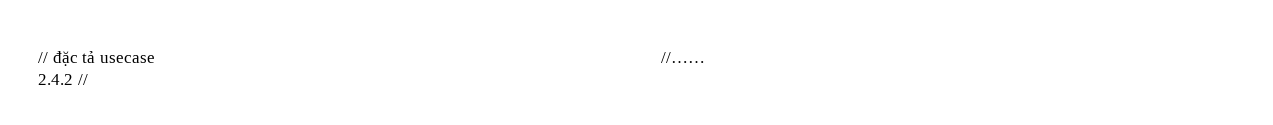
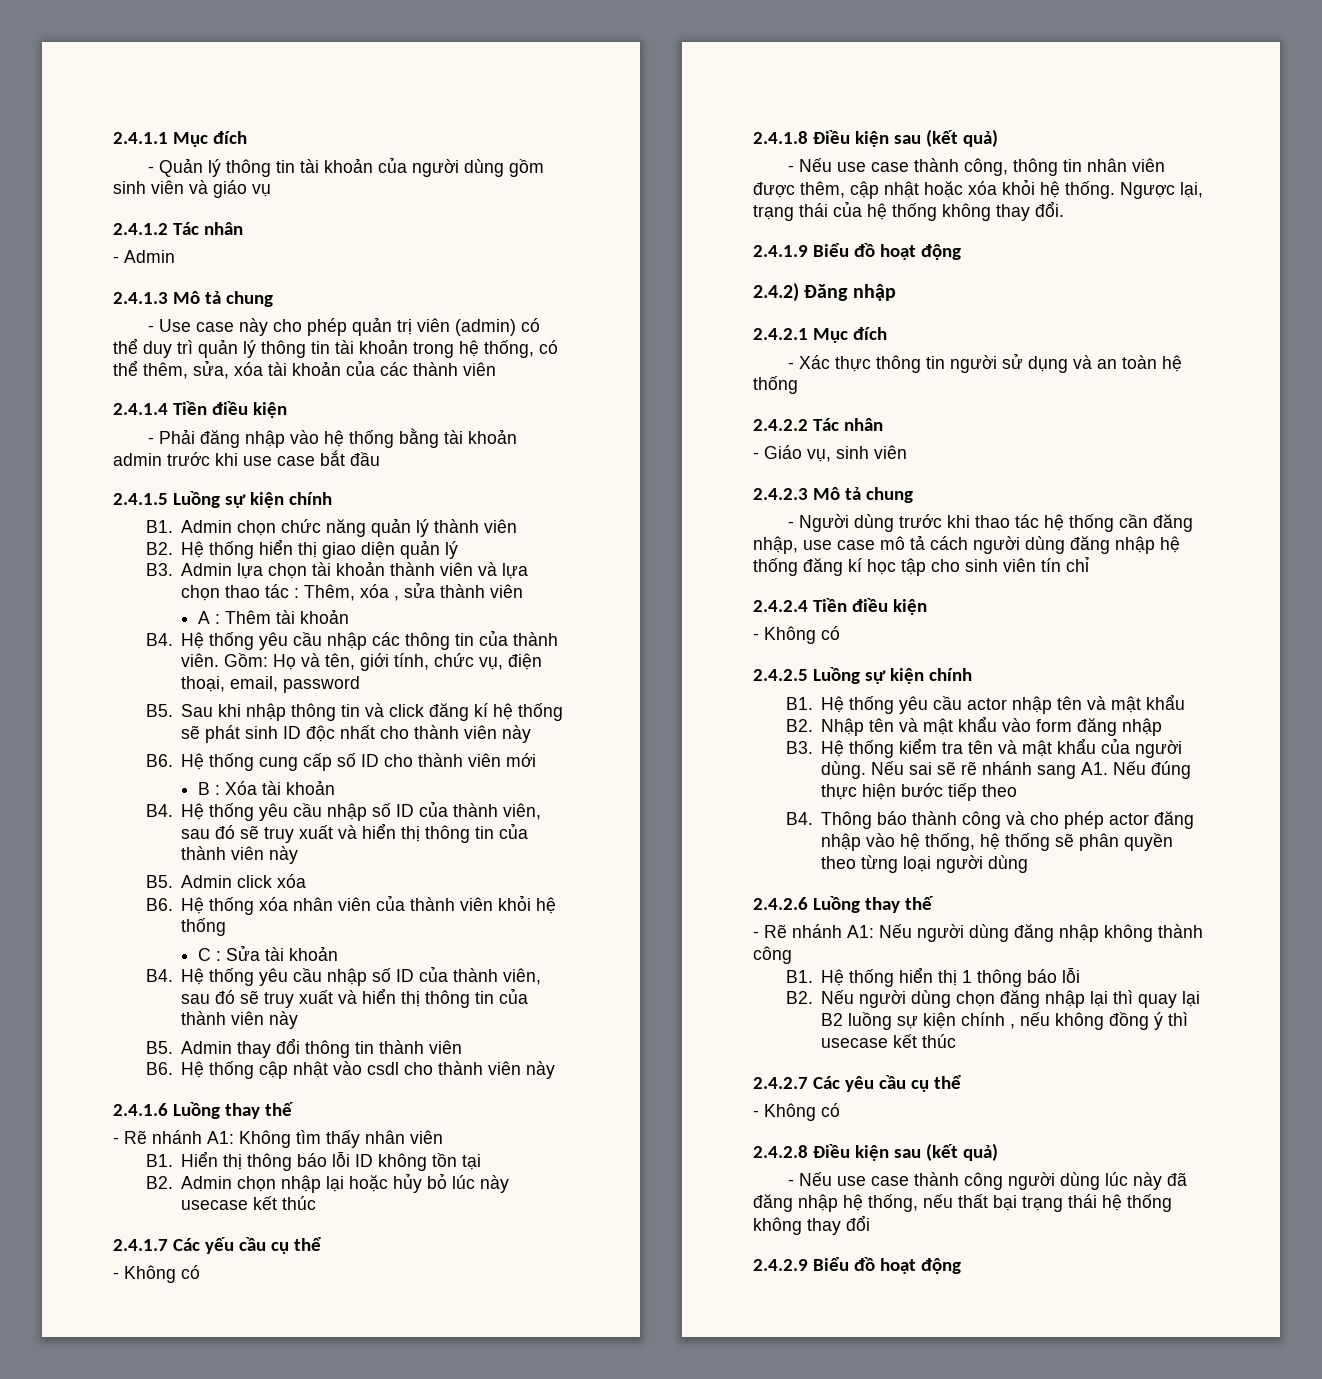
- // đặc tả usecase
- 2.4.2 //
- //……
+ 2.4.1.1 Mục đích
+ - Quản lý thông tin tài khoản của người dùng gồm sinh viên và giáo vụ
+ 2.4.1.2 Tác nhân
+ - Admin
+ 2.4.1.3 Mô tả chung
+ - Use case này cho phép quản trị viên (admin) có thể duy trì quản lý thông tin tài khoản trong hệ thống, có thể thêm, sửa, xóa tài khoản của các thành viên
+ 2.4.1.4 Tiền điều kiện
+ - Phải đăng nhập vào hệ thống bằng tài khoản admin trước khi use case bắt đầu
+ 2.4.1.5 Luồng sự kiện chính
+ B1. Admin chọn chức năng quản lý thành viên
+ B2. Hệ thống hiển thị giao diện quản lý
+ B3. Admin lựa chọn tài khoản thành viên và lựa chọn thao tác : Thêm, xóa , sửa thành viên
+ A : Thêm tài khoản
+ B4. Hệ thống yêu cầu nhập các thông tin của thành viên. Gồm: Họ và tên, giới tính, chức vụ, điện thoại, email, password
+ B5. Sau khi nhập thông tin và click đăng kí hệ thống sẽ phát sinh ID độc nhất cho thành viên này
+ B6. Hệ thống cung cấp số ID cho thành viên mới
+ B : Xóa tài khoản
+ B4. Hệ thống yêu cầu nhập số ID của thành viên, sau đó sẽ truy xuất và hiển thị thông tin của thành viên này
+ B5. Admin click xóa
+ B6. Hệ thống xóa nhân viên của thành viên khỏi hệ thống
+ C : Sửa tài khoản
+ B4. Hệ thống yêu cầu nhập số ID của thành viên, sau đó sẽ truy xuất và hiển thị thông tin của thành viên này
+ B5. Admin thay đổi thông tin thành viên
+ B6. Hệ thống cập nhật vào csdl cho thành viên này
+ 2.4.1.6 Luồng thay thế
+ - Rẽ nhánh A1: Không tìm thấy nhân viên
+ B1. Hiển thị thông báo lỗi ID không tồn tại
+ B2. Admin chọn nhập lại hoặc hủy bỏ lúc này usecase kết thúc
+ 2.4.1.7 Các yếu cầu cụ thể
+ - Không có
+ 2.4.1.8 Điều kiện sau (kết quả)
+ - Nếu use case thành công, thông tin nhân viên được thêm, cập nhật hoặc xóa khỏi hệ thống. Ngược lại, trạng thái của hệ thống không thay đổi.
+ 2.4.1.9 Biểu đồ hoạt động
+ 2.4.2) Đăng nhập
+ 2.4.2.1 Mục đích
+ - Xác thực thông tin người sử dụng và an toàn hệ thống
+ 2.4.2.2 Tác nhân
+ - Giáo vụ, sinh viên
+ 2.4.2.3 Mô tả chung
+ - Người dùng trước khi thao tác hệ thống cần đăng nhập, use case mô tả cách người dùng đăng nhập hệ thống đăng kí học tập cho sinh viên tín chỉ
+ 2.4.2.4 Tiền điều kiện
+ - Không có
+ 2.4.2.5 Luồng sự kiện chính
+ B1. Hệ thống yêu cầu actor nhập tên và mật khẩu
+ B2. Nhập tên và mật khẩu vào form đăng nhập
+ B3. Hệ thống kiểm tra tên và mật khẩu của người dùng. Nếu sai sẽ rẽ nhánh sang A1. Nếu đúng thực hiện bước tiếp theo
+ B4. Thông báo thành công và cho phép actor đăng nhập vào hệ thống, hệ thống sẽ phân quyền theo từng loại người dùng
+ 2.4.2.6 Luồng thay thế
+ - Rẽ nhánh A1: Nếu người dùng đăng nhập không thành công
+ B1. Hệ thống hiển thị 1 thông báo lỗi
+ B2. Nếu người dùng chọn đăng nhập lại thì quay lại B2 luồng sự kiện chính , nếu không đồng ý thì usecase kết thúc
+ 2.4.2.7 Các yêu cầu cụ thể
+ - Không có
+ 2.4.2.8 Điều kiện sau (kết quả)
+ - Nếu use case thành công người dùng lúc này đã đăng nhập hệ thống, nếu thất bại trạng thái hệ thống không thay đổi
+ 2.4.2.9 Biểu đồ hoạt động

